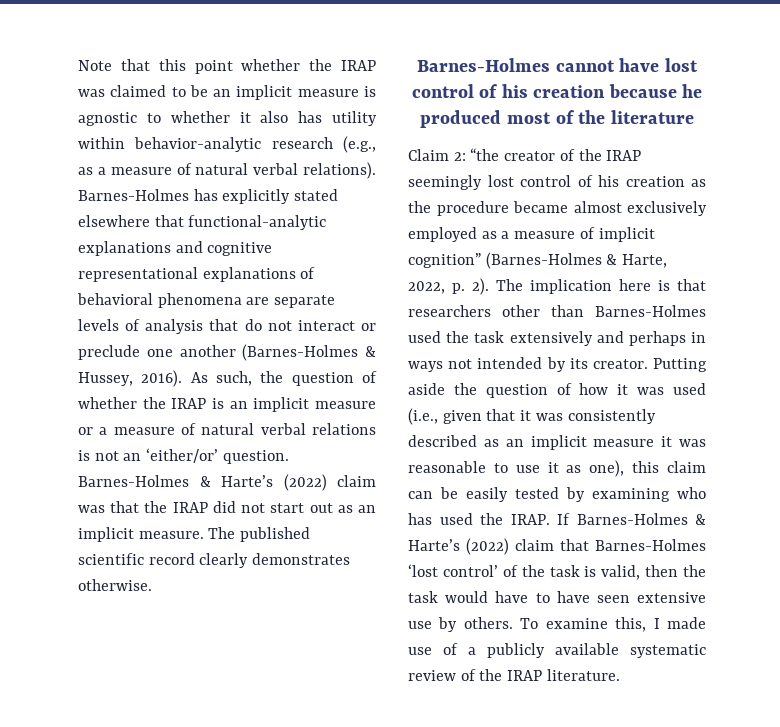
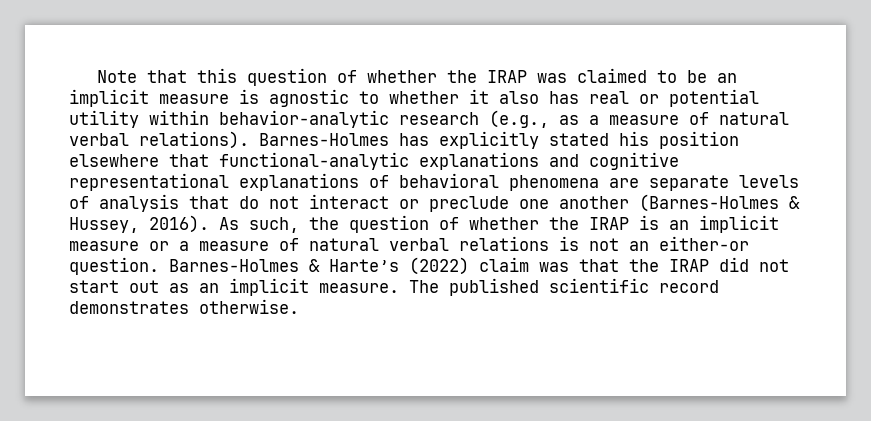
- Note that this point whether the IRAP was claimed to be an implicit measure is agnostic to whether it also has utility within behavior-analytic research (e.g., as a measure of natural verbal relations).
+ Note that this question of whether the IRAP was claimed to be an implicit measure is agnostic to whether it also has real or potential utility within behavior-analytic research (e.g., as a measure of natural verbal relations).
- Barnes-Holmes has explicitly stated elsewhere that functional-analytic explanations and cognitive representational explanations of behavioral phenomena are separate levels of analysis that do not interact or preclude one another (Barnes-Holmes & Hussey, 2016).
+ Barnes-Holmes has explicitly stated his position elsewhere that functional-analytic explanations and cognitive representational explanations of behavioral phenomena are separate levels of analysis that do not interact or preclude one another (Barnes-Holmes & Hussey, 2016).
- As such, the question of whether the IRAP is an implicit measure or a measure of natural verbal relations is not an ‘either/or’ question.
+ As such, the question of whether the IRAP is an implicit measure or a measure of natural verbal relations is not an either-or question.
- The published scientific record clearly demonstrates otherwise.
+ The published scientific record demonstrates otherwise.
- Barnes-Holmes cannot have lost control of his creation because he produced most of the literature
- Claim 2: “the creator of the IRAP seemingly lost control of his creation as the procedure became almost exclusively employed as a measure of implicit cognition” (Barnes-Holmes & Harte, 2022, p. 2). The implication here is that researchers other than Barnes-Holmes used the task extensively and perhaps in ways not intended by its creator. Putting aside the question of how it was used (i.e., given that it was consistently described as an implicit measure it was reasonable to use it as one), this claim can be easily tested by examining who has used the IRAP. If Barnes-Holmes & Harte’s (2022) claim that Barnes-Holmes ‘lost control’ of the task is valid, then the task would have to have seen extensive use by others. To examine this, I made use of a publicly available systematic review of the IRAP literature.

